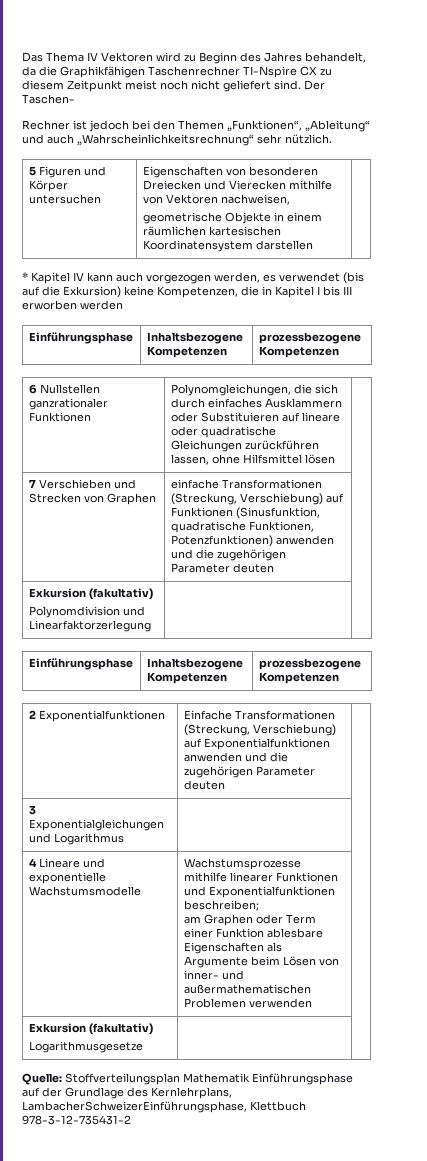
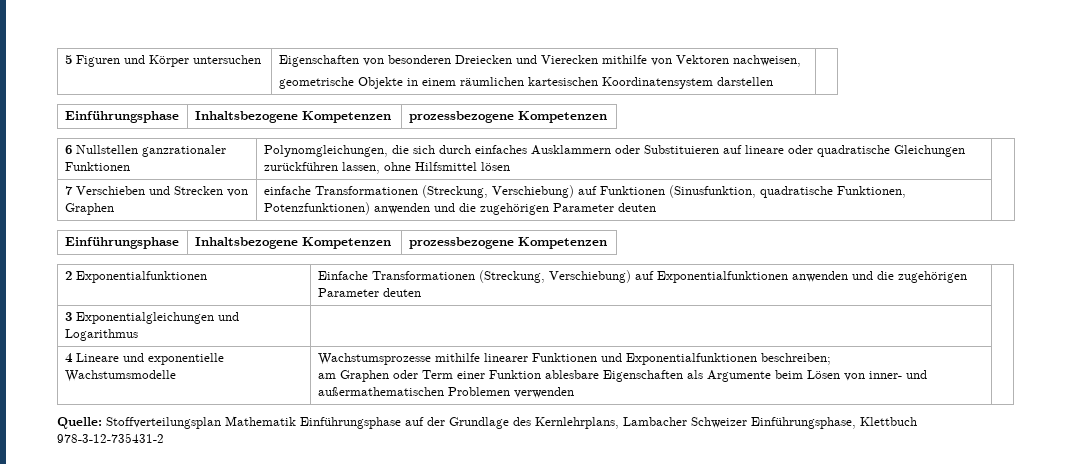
- Das Thema IV Vektoren wird zu Beginn des Jahres behandelt, da die Graphikfähigen Taschenrechner TI-Nspire CX zu diesem Zeitpunkt meist noch nicht geliefert sind. Der Taschen-
- Rechner ist jedoch bei den Themen „Funktionen“, „Ableitung“ und auch „Wahrscheinlichkeitsrechnung“ sehr nützlich.
- * Kapitel IV kann auch vorgezogen werden, es verwendet (bis auf die Exkursion) keine Kompetenzen, die in Kapitel I bis III erworben werden
  7 Verschieben und Strecken von Graphen | einfache Transformationen (Streckung, Verschiebung) auf Funktionen (Sinusfunktion, quadratische Funktionen, Potenzfunktionen) anwenden und die zugehörigen Parameter deuten |
- Exkursion (fakultativ)
- Polynomdivision und Linearfaktorzerlegung | |
  4 Lineare und exponentielle Wachstumsmodelle | Wachstumsprozesse mithilfe linearer Funktionen und Exponentialfunktionen beschreiben;
  am Graphen oder Term einer Funktion ablesbare Eigenschaften als Argumente beim Lösen von inner- und außermathematischen Problemen verwenden |
- Exkursion (fakultativ)
- Logarithmusgesetze | |
- Quelle: Stoffverteilungsplan Mathematik Einführungsphase auf der Grundlage des Kernlehrplans, LambacherSchweizerEinführungsphase, Klettbuch 978-3-12-735431-2
+ Quelle: Stoffverteilungsplan Mathematik Einführungsphase auf der Grundlage des Kernlehrplans, Lambacher Schweizer Einführungsphase, Klettbuch 978-3-12-735431-2

